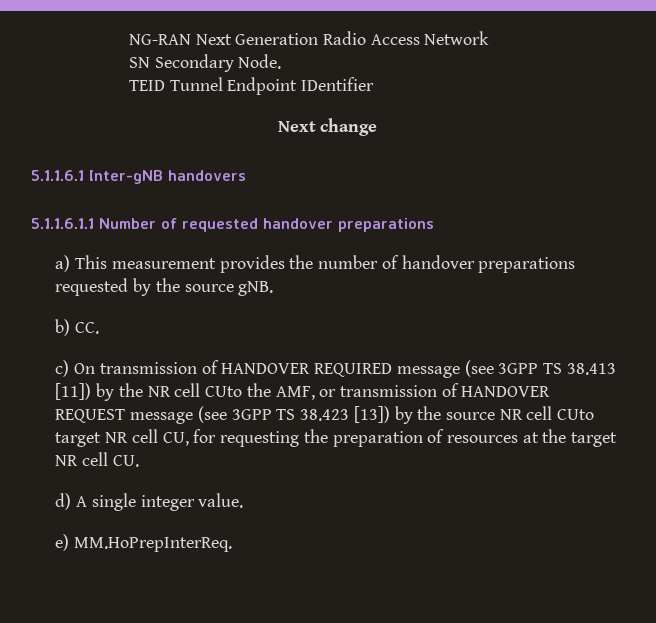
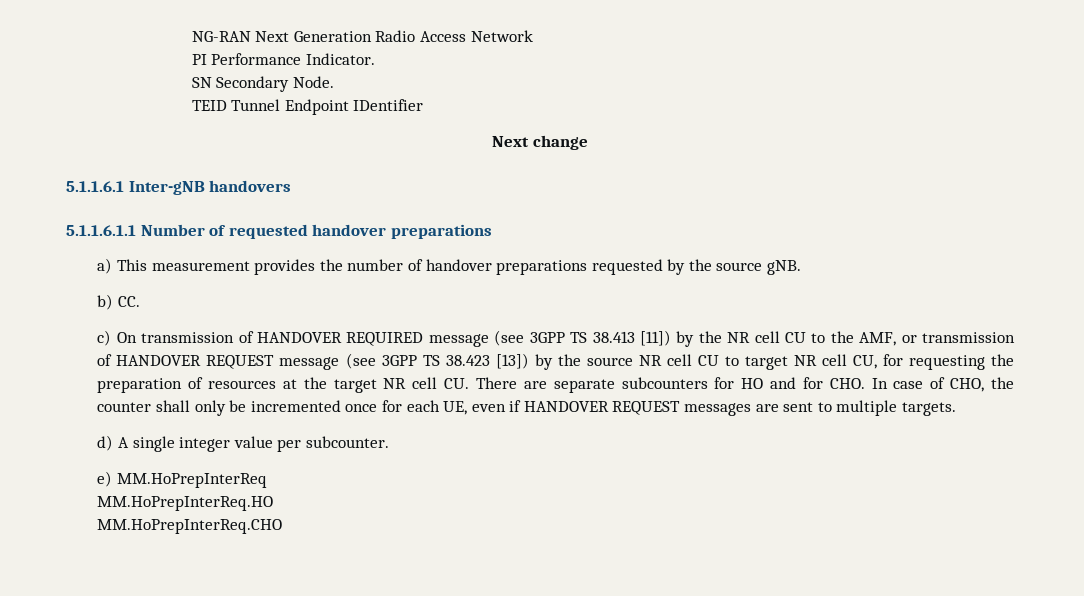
+ PI Performance Indicator.
- c) On transmission of HANDOVER REQUIRED message (see 3GPP TS 38.413 [11]) by the NR cell CUto the AMF, or transmission of HANDOVER REQUEST message (see 3GPP TS 38.423 [13]) by the source NR cell CUto target NR cell CU, for requesting the preparation of resources at the target NR cell CU.
- d) A single integer value.
- e) MM.HoPrepInterReq.
+ c) On transmission of HANDOVER REQUIRED message (see 3GPP TS 38.413 [11]) by the NR cell CU to the AMF, or transmission of HANDOVER REQUEST message (see 3GPP TS 38.423 [13]) by the source NR cell CU to target NR cell CU, for requesting the preparation of resources at the target NR cell CU. There are separate subcounters for HO and for CHO. In case of CHO, the counter shall only be incremented once for each UE, even if HANDOVER REQUEST messages are sent to multiple targets.
+ d) A single integer value per subcounter.
+ e) MM.HoPrepInterReq
+ MM.HoPrepInterReq.HO
+ MM.HoPrepInterReq.CHO

